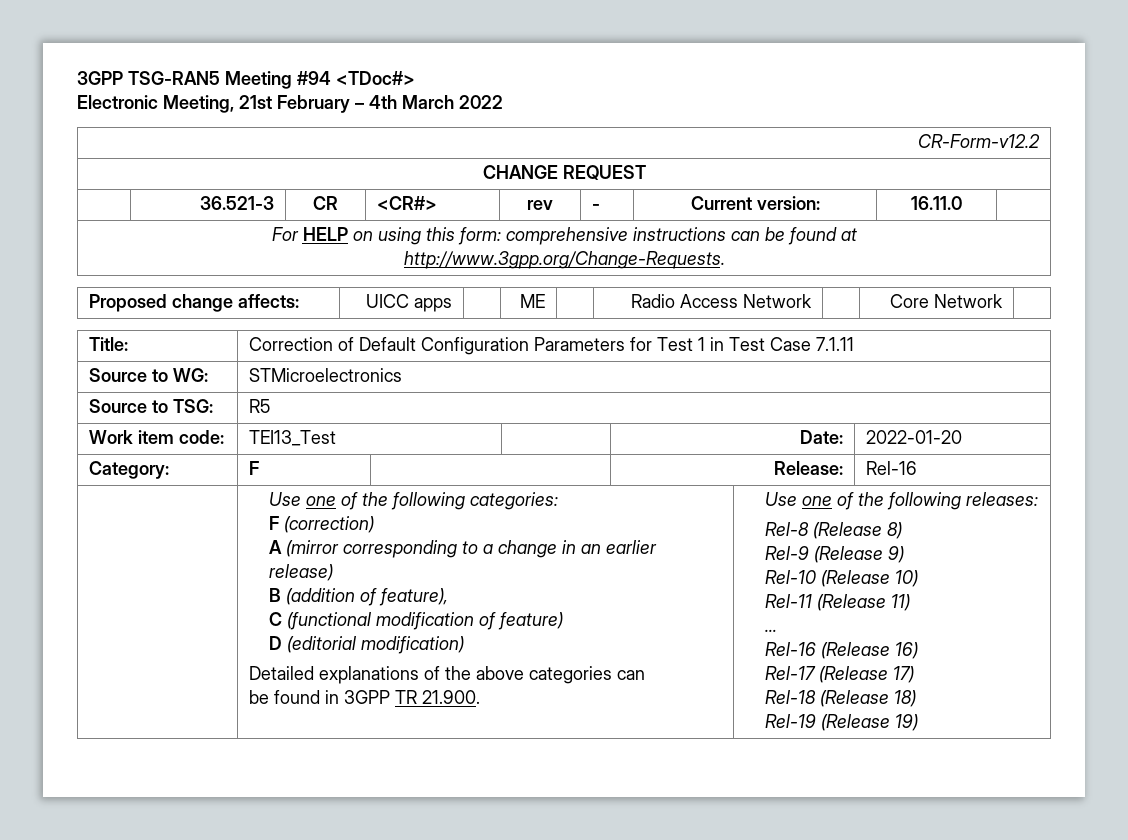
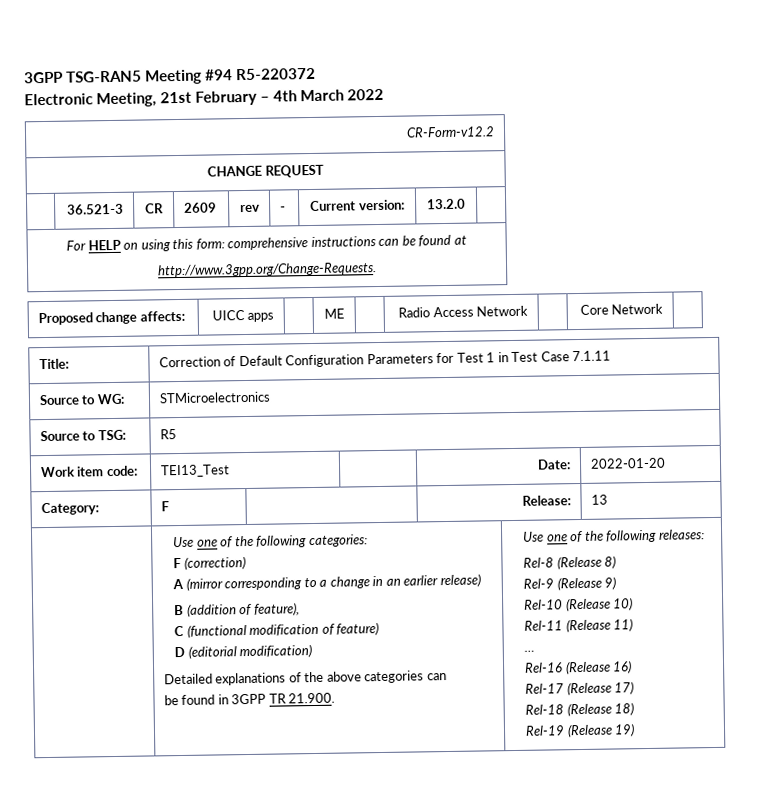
- 3GPP TSG-RAN5 Meeting #94 <TDoc#>
+ 3GPP TSG-RAN5 Meeting #94 R5-220372
- | 36.521-3 | CR | <CR#> | rev | - | Current version: | 16.11.0 |
+ | 36.521-3 | CR | 2609 | rev | - | Current version: | 13.2.0 |
- Category: | F | | Release: | Rel-16
+ Category: | F | | Release: | 13

